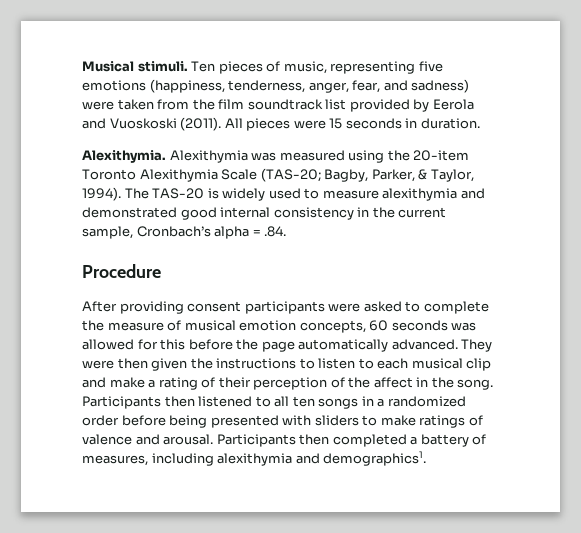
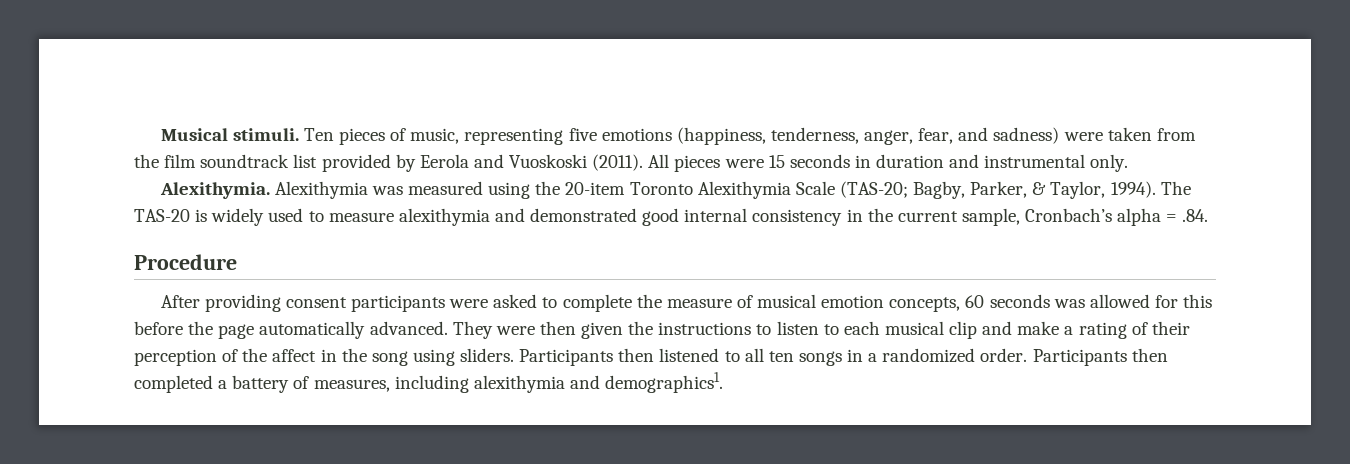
- All pieces were 15 seconds in duration.
+ All pieces were 15 seconds in duration and instrumental only.
- They were then given the instructions to listen to each musical clip and make a rating of their perception of the affect in the song.
+ They were then given the instructions to listen to each musical clip and make a rating of their perception of the affect in the song using sliders.
- Participants then listened to all ten songs in a randomized order before being presented with sliders to make ratings of valence and arousal.
+ Participants then listened to all ten songs in a randomized order.

